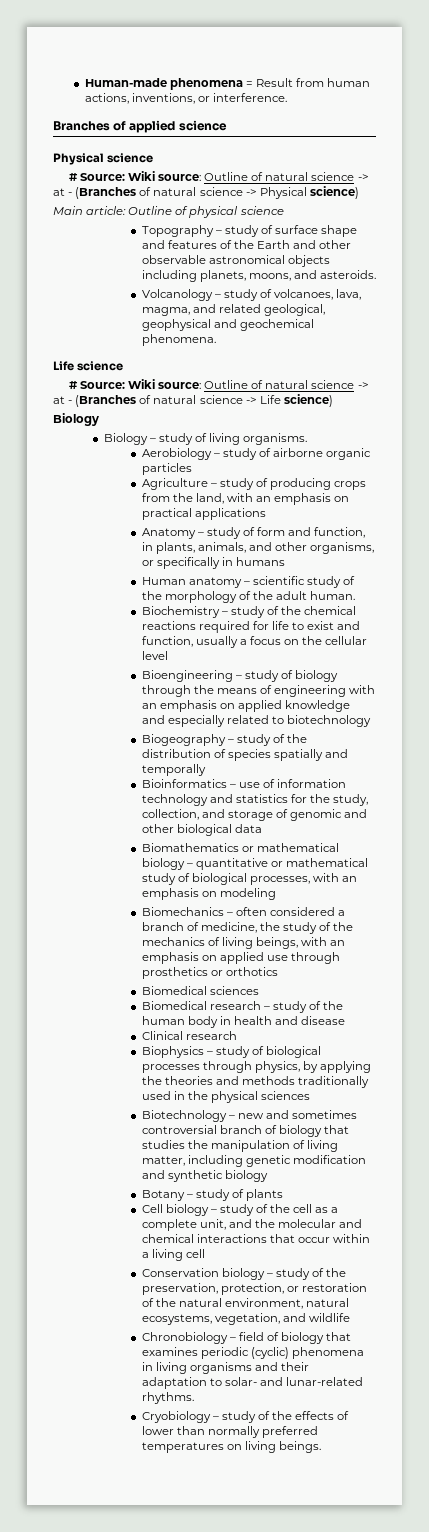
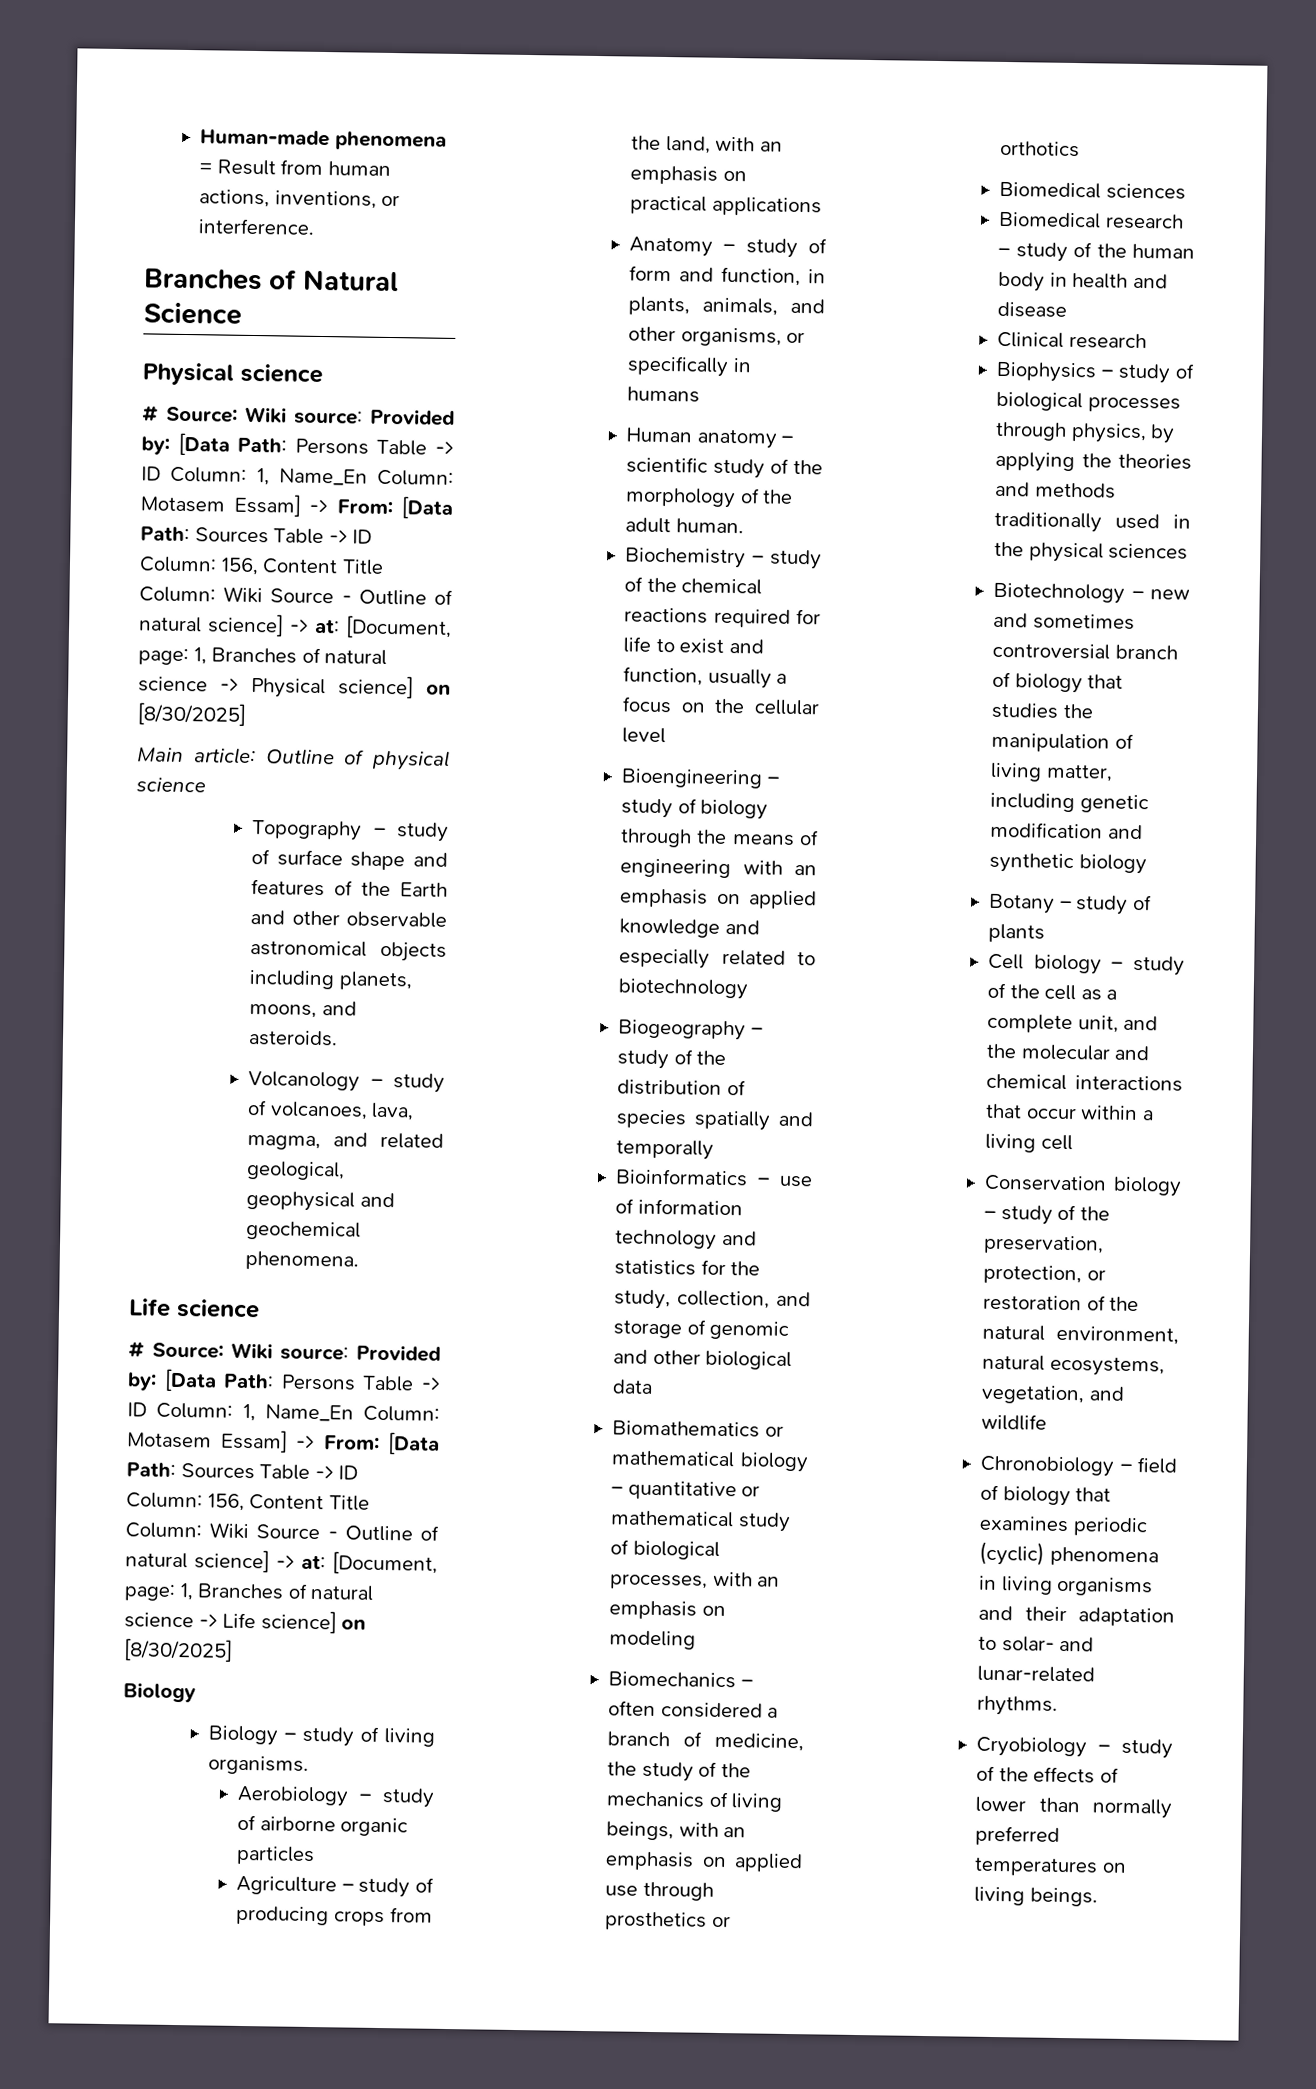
- Branches of applied science
+ Branches of Natural Science
- # Source: Wiki source: Outline of natural science -> at - (Branches of natural science -> Physical science)
+ # Source: Wiki source: Provided by: [Data Path: Persons Table -> ID Column: 1, Name_En Column: Motasem Essam] -> From: [Data Path: Sources Table -> ID Column: 156, Content Title Column: Wiki Source - Outline of natural science] -> at: [Document, page: 1, Branches of natural science -> Physical science] on [8/30/2025]
- # Source: Wiki source: Outline of natural science -> at - (Branches of natural science -> Life science)
+ # Source: Wiki source: Provided by: [Data Path: Persons Table -> ID Column: 1, Name_En Column: Motasem Essam] -> From: [Data Path: Sources Table -> ID Column: 156, Content Title Column: Wiki Source - Outline of natural science] -> at: [Document, page: 1, Branches of natural science -> Life science] on [8/30/2025]

